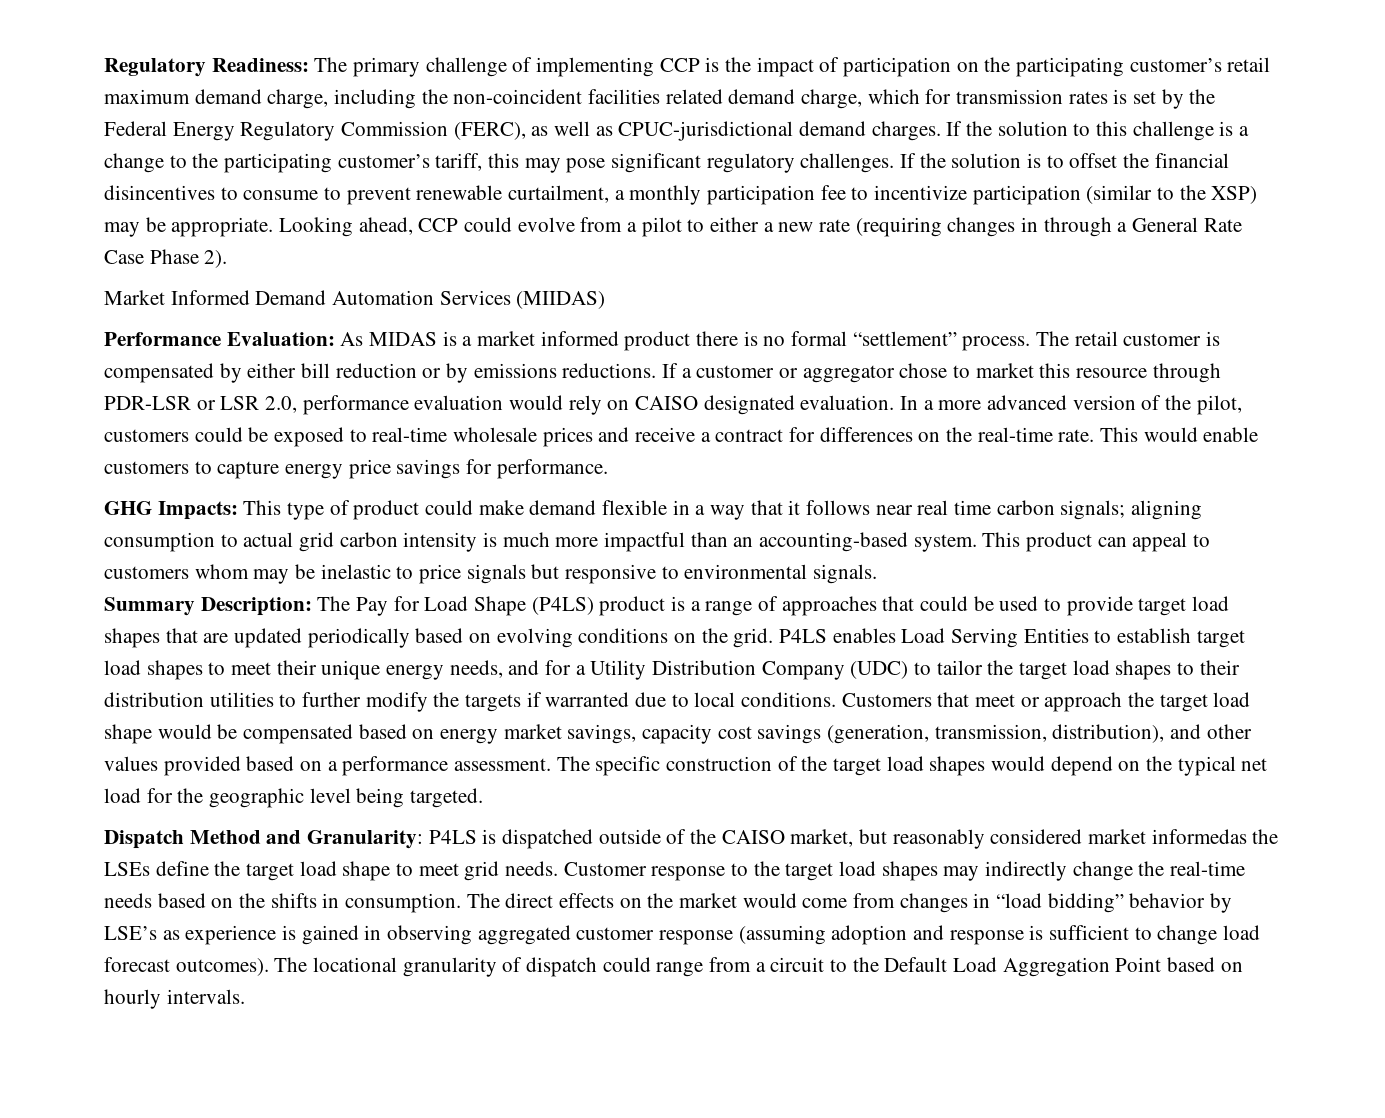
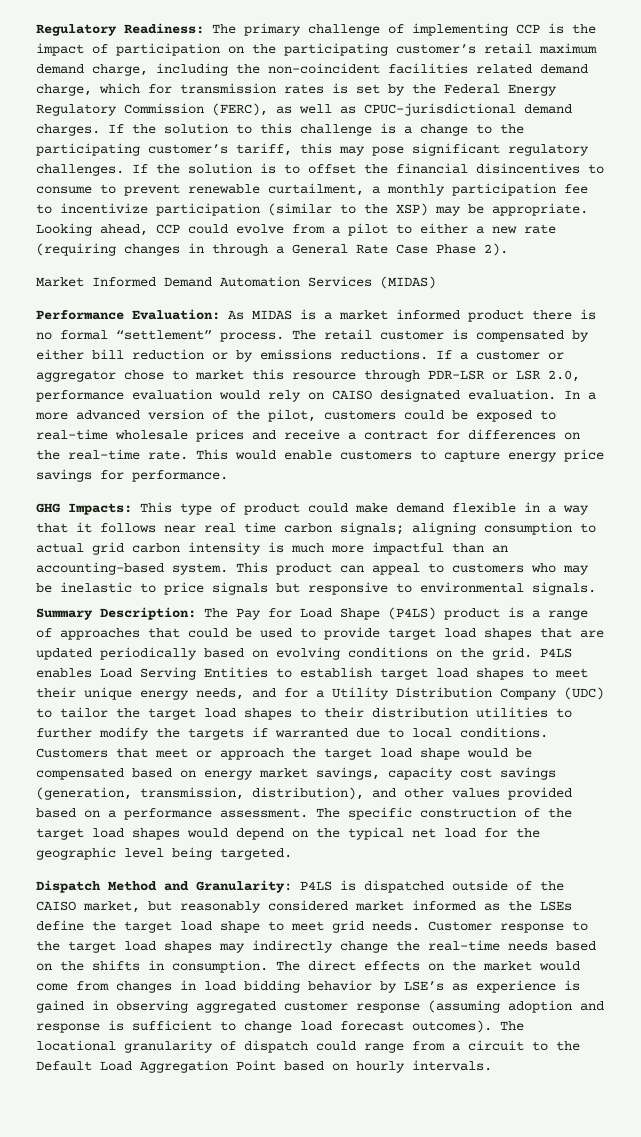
- Market Informed Demand Automation Services (MIIDAS)
+ Market Informed Demand Automation Services (MIDAS)
- This product can appeal to customers whom may be inelastic to price signals but responsive to environmental signals.
+ This product can appeal to customers who may be inelastic to price signals but responsive to environmental signals.
- Dispatch Method and Granularity: P4LS is dispatched outside of the CAISO market, but reasonably considered market informedas the LSEs define the target load shape to meet grid needs.
+ Dispatch Method and Granularity: P4LS is dispatched outside of the CAISO market, but reasonably considered market informed as the LSEs define the target load shape to meet grid needs.
- The direct effects on the market would come from changes in “load bidding” behavior by LSE’s as experience is gained in observing aggregated customer response (assuming adoption and response is sufficient to change load forecast outcomes).
+ The direct effects on the market would come from changes in load bidding behavior by LSE’s as experience is gained in observing aggregated customer response (assuming adoption and response is sufficient to change load forecast outcomes).

